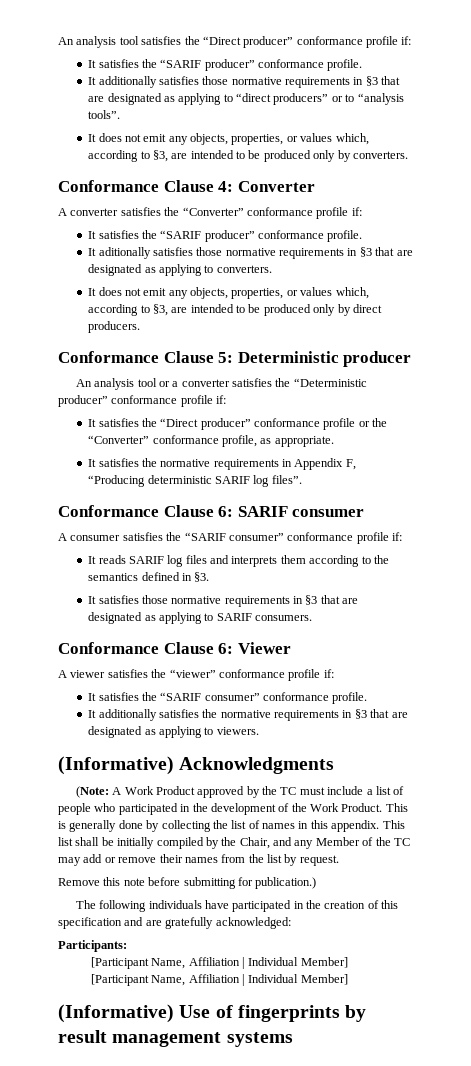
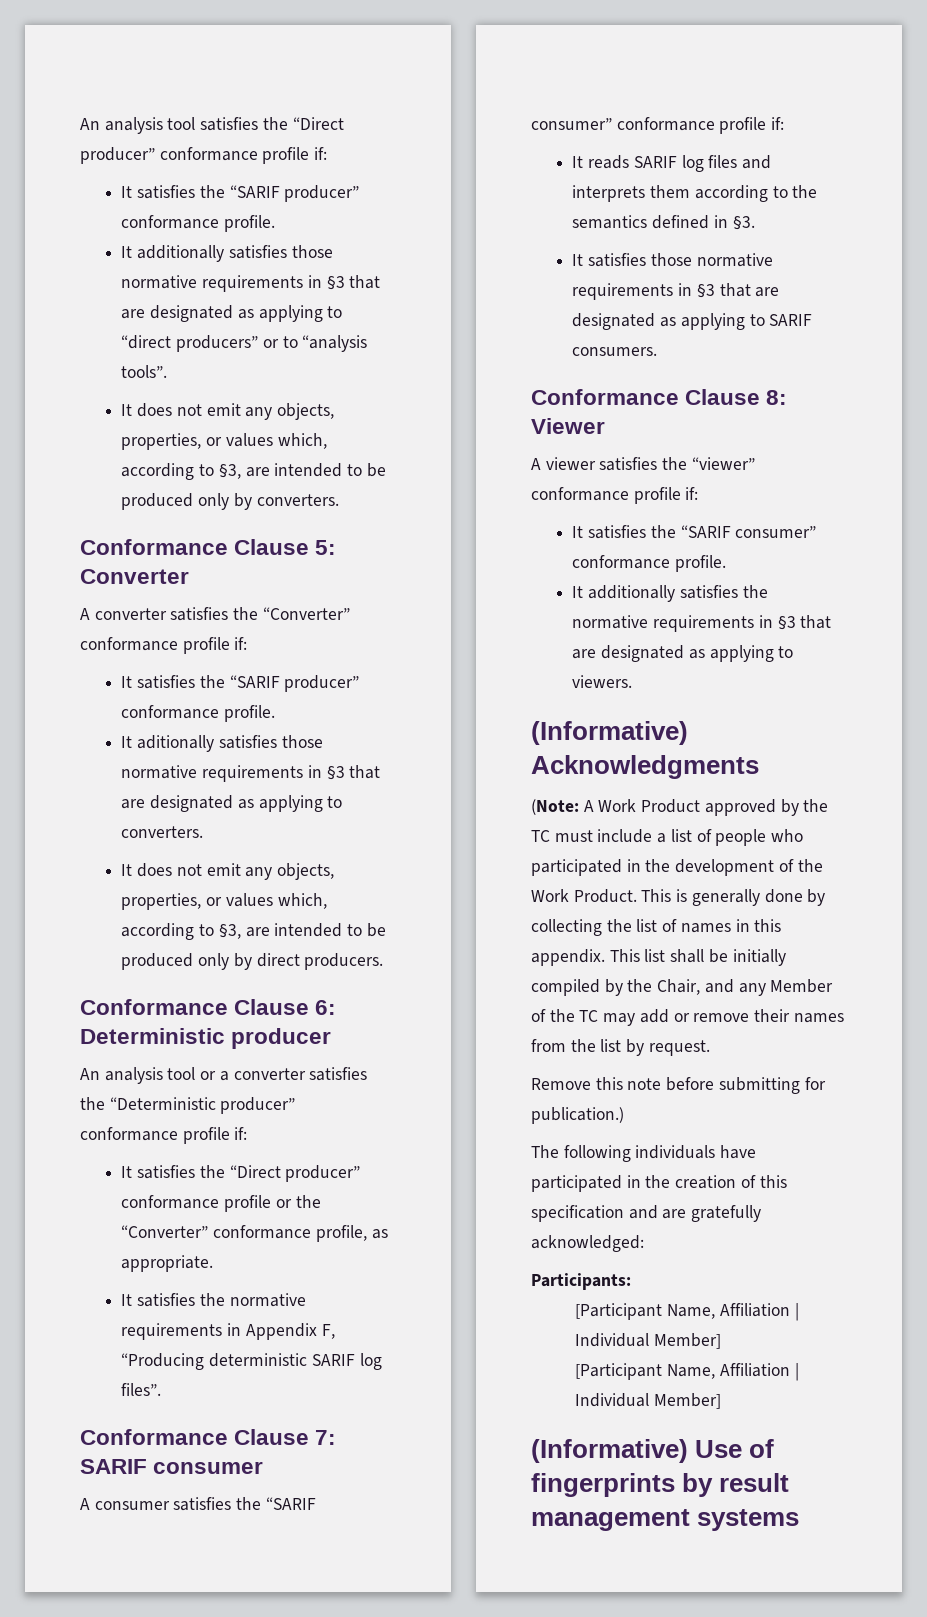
- Conformance Clause 4: Converter
+ Conformance Clause 5: Converter
- Conformance Clause 5: Deterministic producer
+ Conformance Clause 6: Deterministic producer
- Conformance Clause 6: SARIF consumer
+ Conformance Clause 7: SARIF consumer
- Conformance Clause 6: Viewer
+ Conformance Clause 8: Viewer

